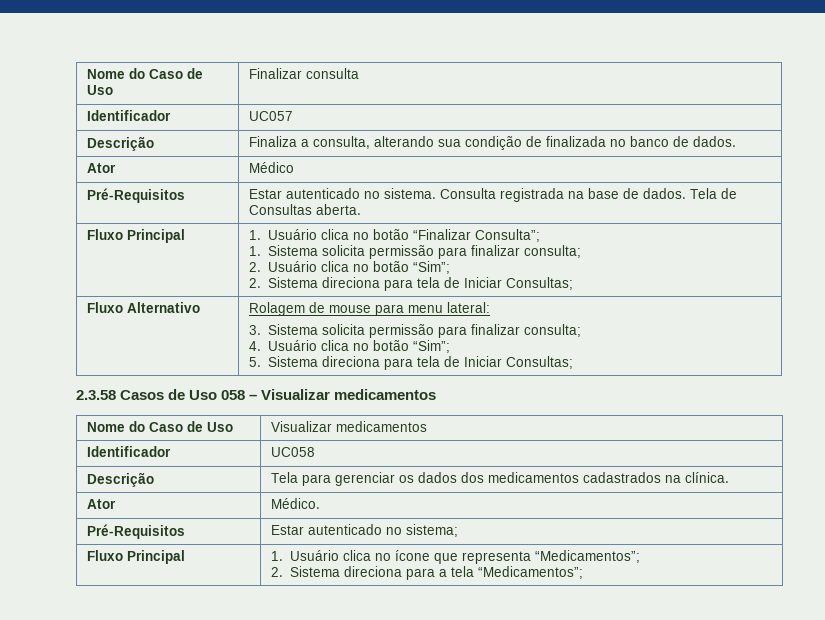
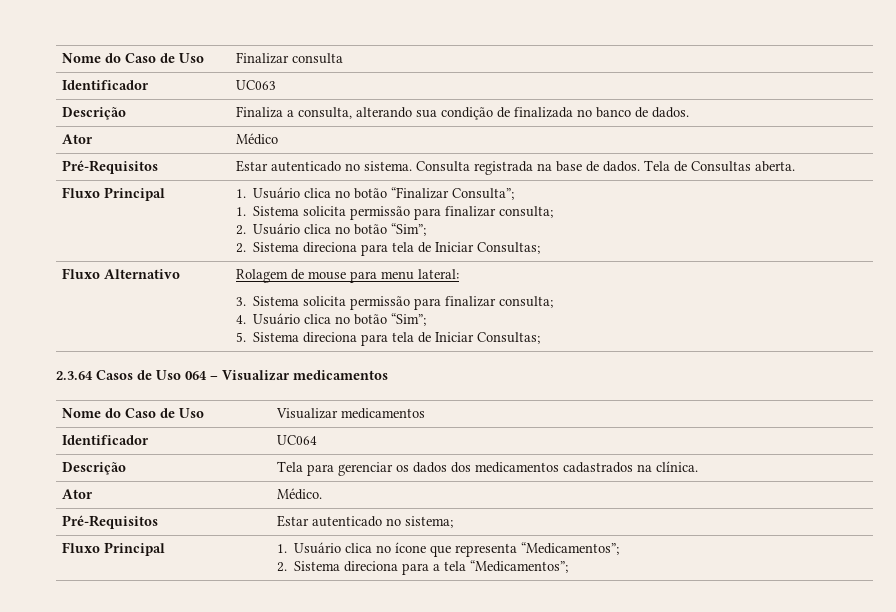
- Identificador | UC057
+ Identificador | UC063
- 2.3.58 Casos de Uso 058 – Visualizar medicamentos
+ 2.3.64 Casos de Uso 064 – Visualizar medicamentos
- Identificador | UC058
+ Identificador | UC064

